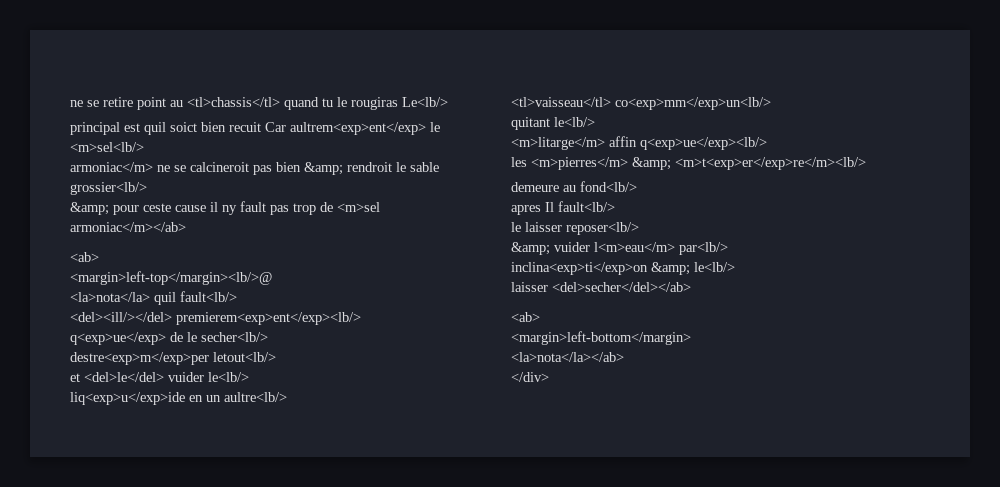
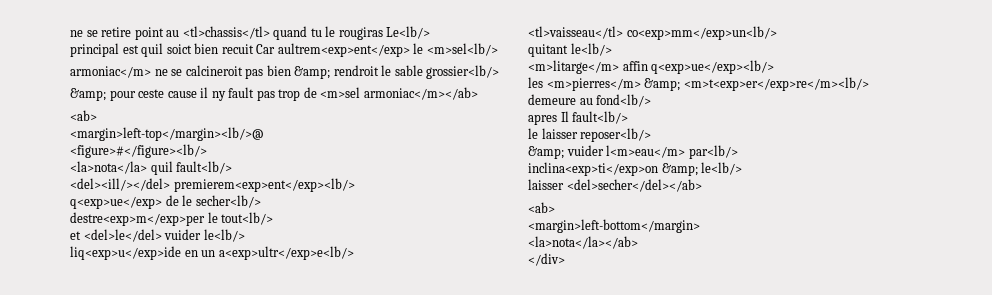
+ <figure>#</figure><lb/>
- destre<exp>m</exp>per letout<lb/>
+ destre<exp>m</exp>per le tout<lb/>
- liq<exp>u</exp>ide en un aultre<lb/>
+ liq<exp>u</exp>ide en un a<exp>ultr</exp>e<lb/>

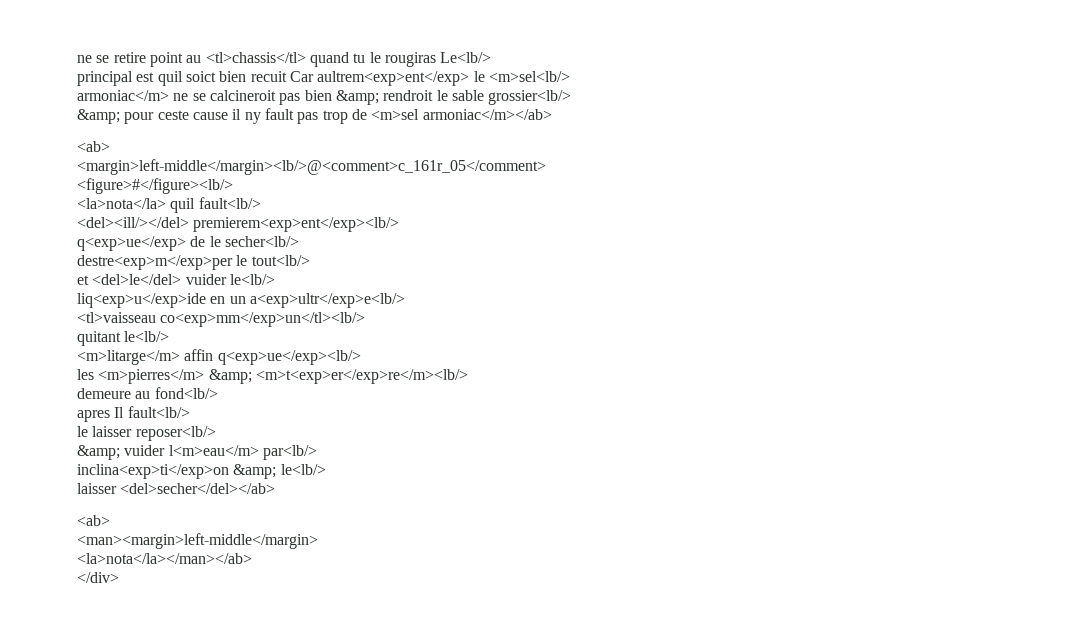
- <margin>left-top</margin><lb/>@
+ <margin>left-middle</margin><lb/>@<comment>c_161r_05</comment>
- <tl>vaisseau</tl> co<exp>mm</exp>un<lb/>
+ <tl>vaisseau co<exp>mm</exp>un</tl><lb/>
- <margin>left-bottom</margin>
- <la>nota</la></ab>
+ <man><margin>left-middle</margin>
+ <la>nota</la></man></ab>

